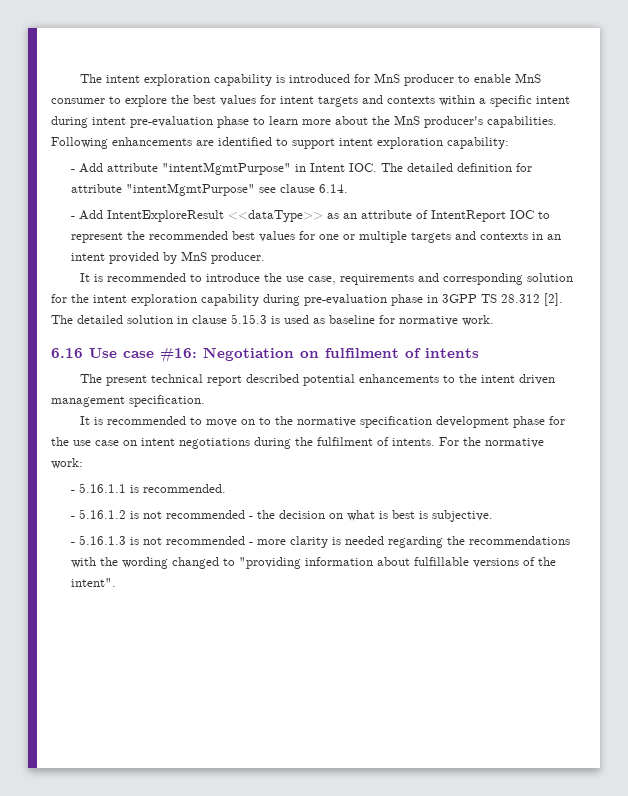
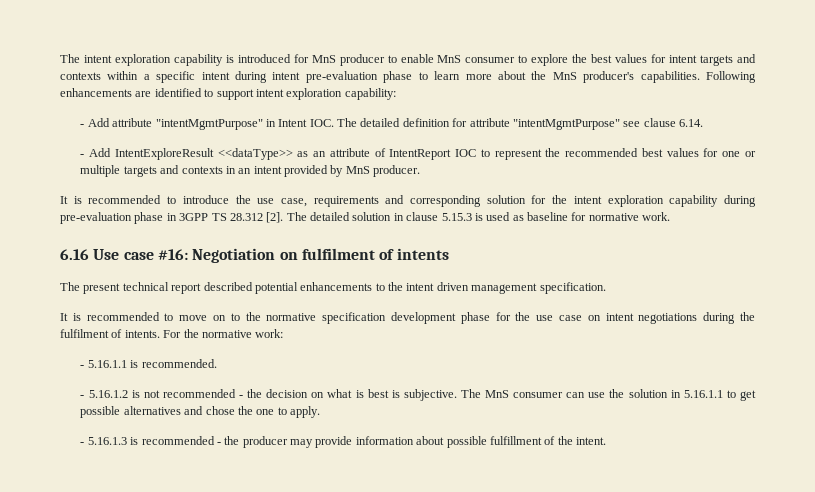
+ The MnS consumer can use the solution in 5.16.1.1 to get possible alternatives and chose the one to apply.
- - 5.16.1.3 is not recommended - more clarity is needed regarding the recommendations with the wording changed to "providing information about fulfillable versions of the intent".
+ - 5.16.1.3 is recommended - the producer may provide information about possible fulfillment of the intent.

